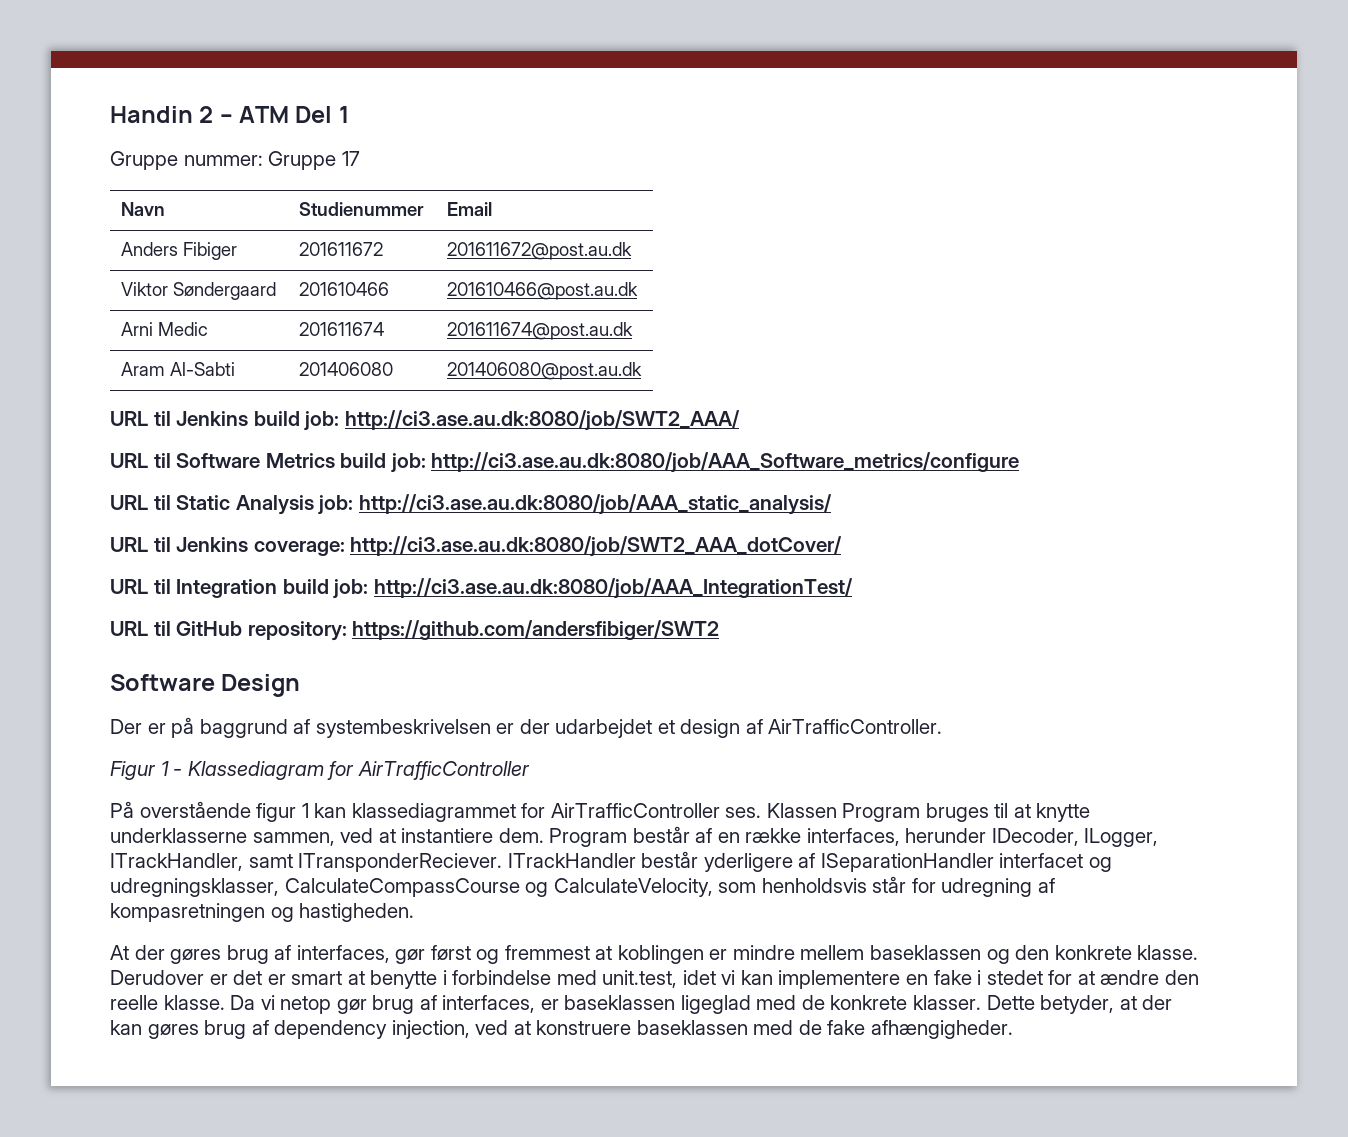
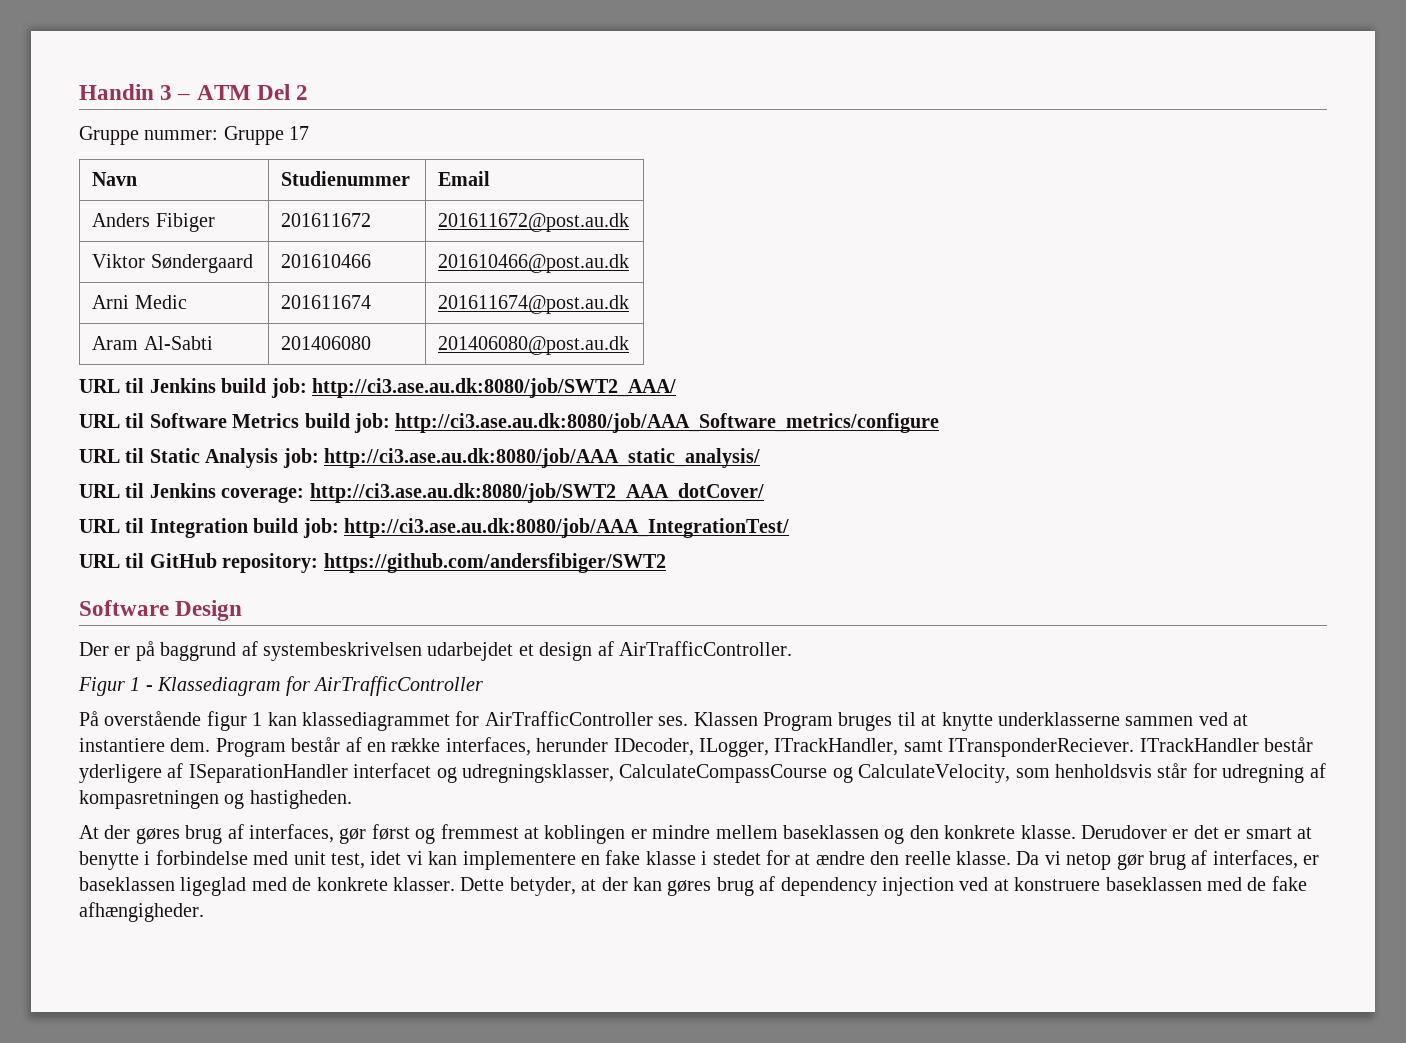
- Handin 2 – ATM Del 1
+ Handin 3 – ATM Del 2
- Der er på baggrund af systembeskrivelsen er der udarbejdet et design af AirTrafficController.
+ Der er på baggrund af systembeskrivelsen udarbejdet et design af AirTrafficController.
- Klassen Program bruges til at knytte underklasserne sammen, ved at instantiere dem.
+ Klassen Program bruges til at knytte underklasserne sammen ved at instantiere dem.
- Derudover er det er smart at benytte i forbindelse med unit.test, idet vi kan implementere en fake i stedet for at ændre den reelle klasse.
+ Derudover er det er smart at benytte i forbindelse med unit test, idet vi kan implementere en fake klasse i stedet for at ændre den reelle klasse.
- Dette betyder, at der kan gøres brug af dependency injection, ved at konstruere baseklassen med de fake afhængigheder.
+ Dette betyder, at der kan gøres brug af dependency injection ved at konstruere baseklassen med de fake afhængigheder.

